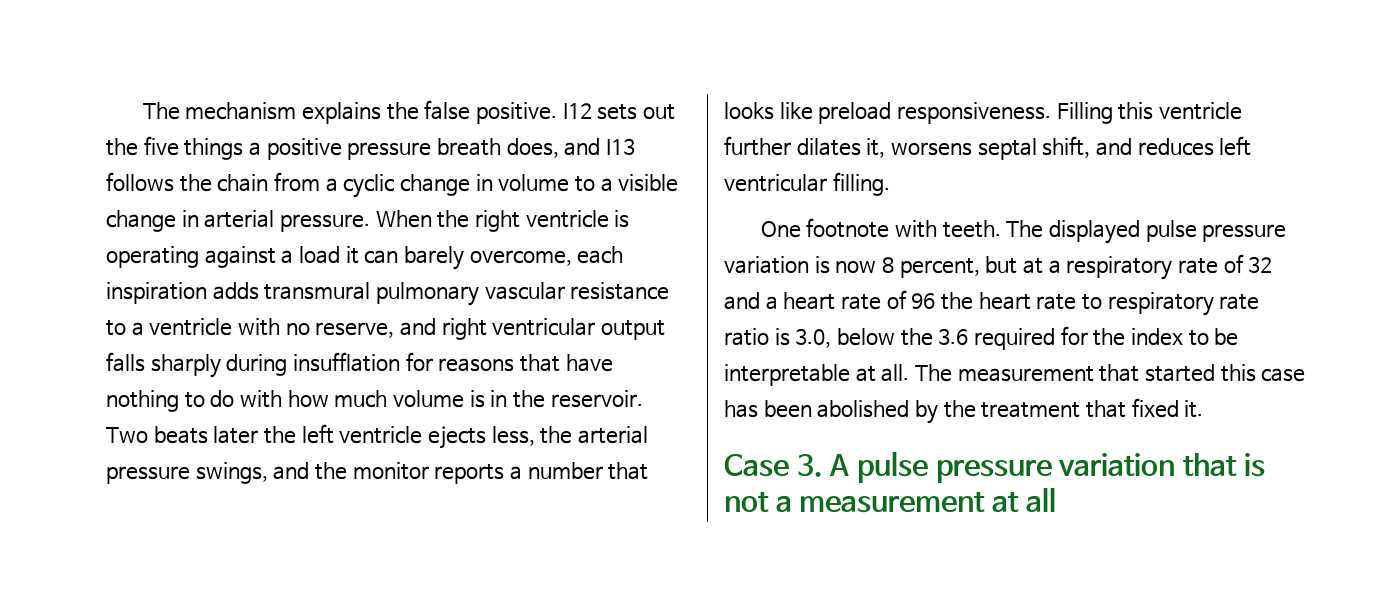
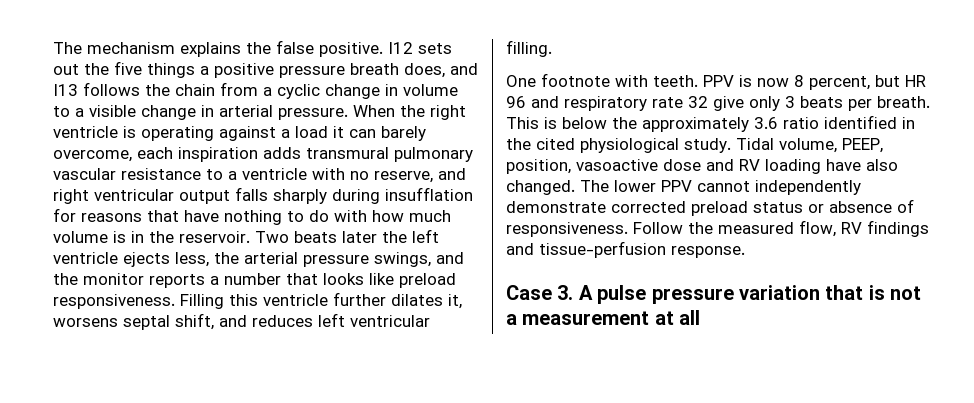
- The displayed pulse pressure variation is now 8 percent, but at a respiratory rate of 32 and a heart rate of 96 the heart rate to respiratory rate ratio is 3.0, below the 3.6 required for the index to be interpretable at all. The measurement that started this case has been abolished by the treatment that fixed it.
+ PPV is now 8 percent, but HR 96 and respiratory rate 32 give only 3 beats per breath. This is below the approximately 3.6 ratio identified in the cited physiological study. Tidal volume, PEEP, position, vasoactive dose and RV loading have also changed. The lower PPV cannot independently demonstrate corrected preload status or absence of responsiveness. Follow the measured flow, RV findings and tissue-perfusion response.

